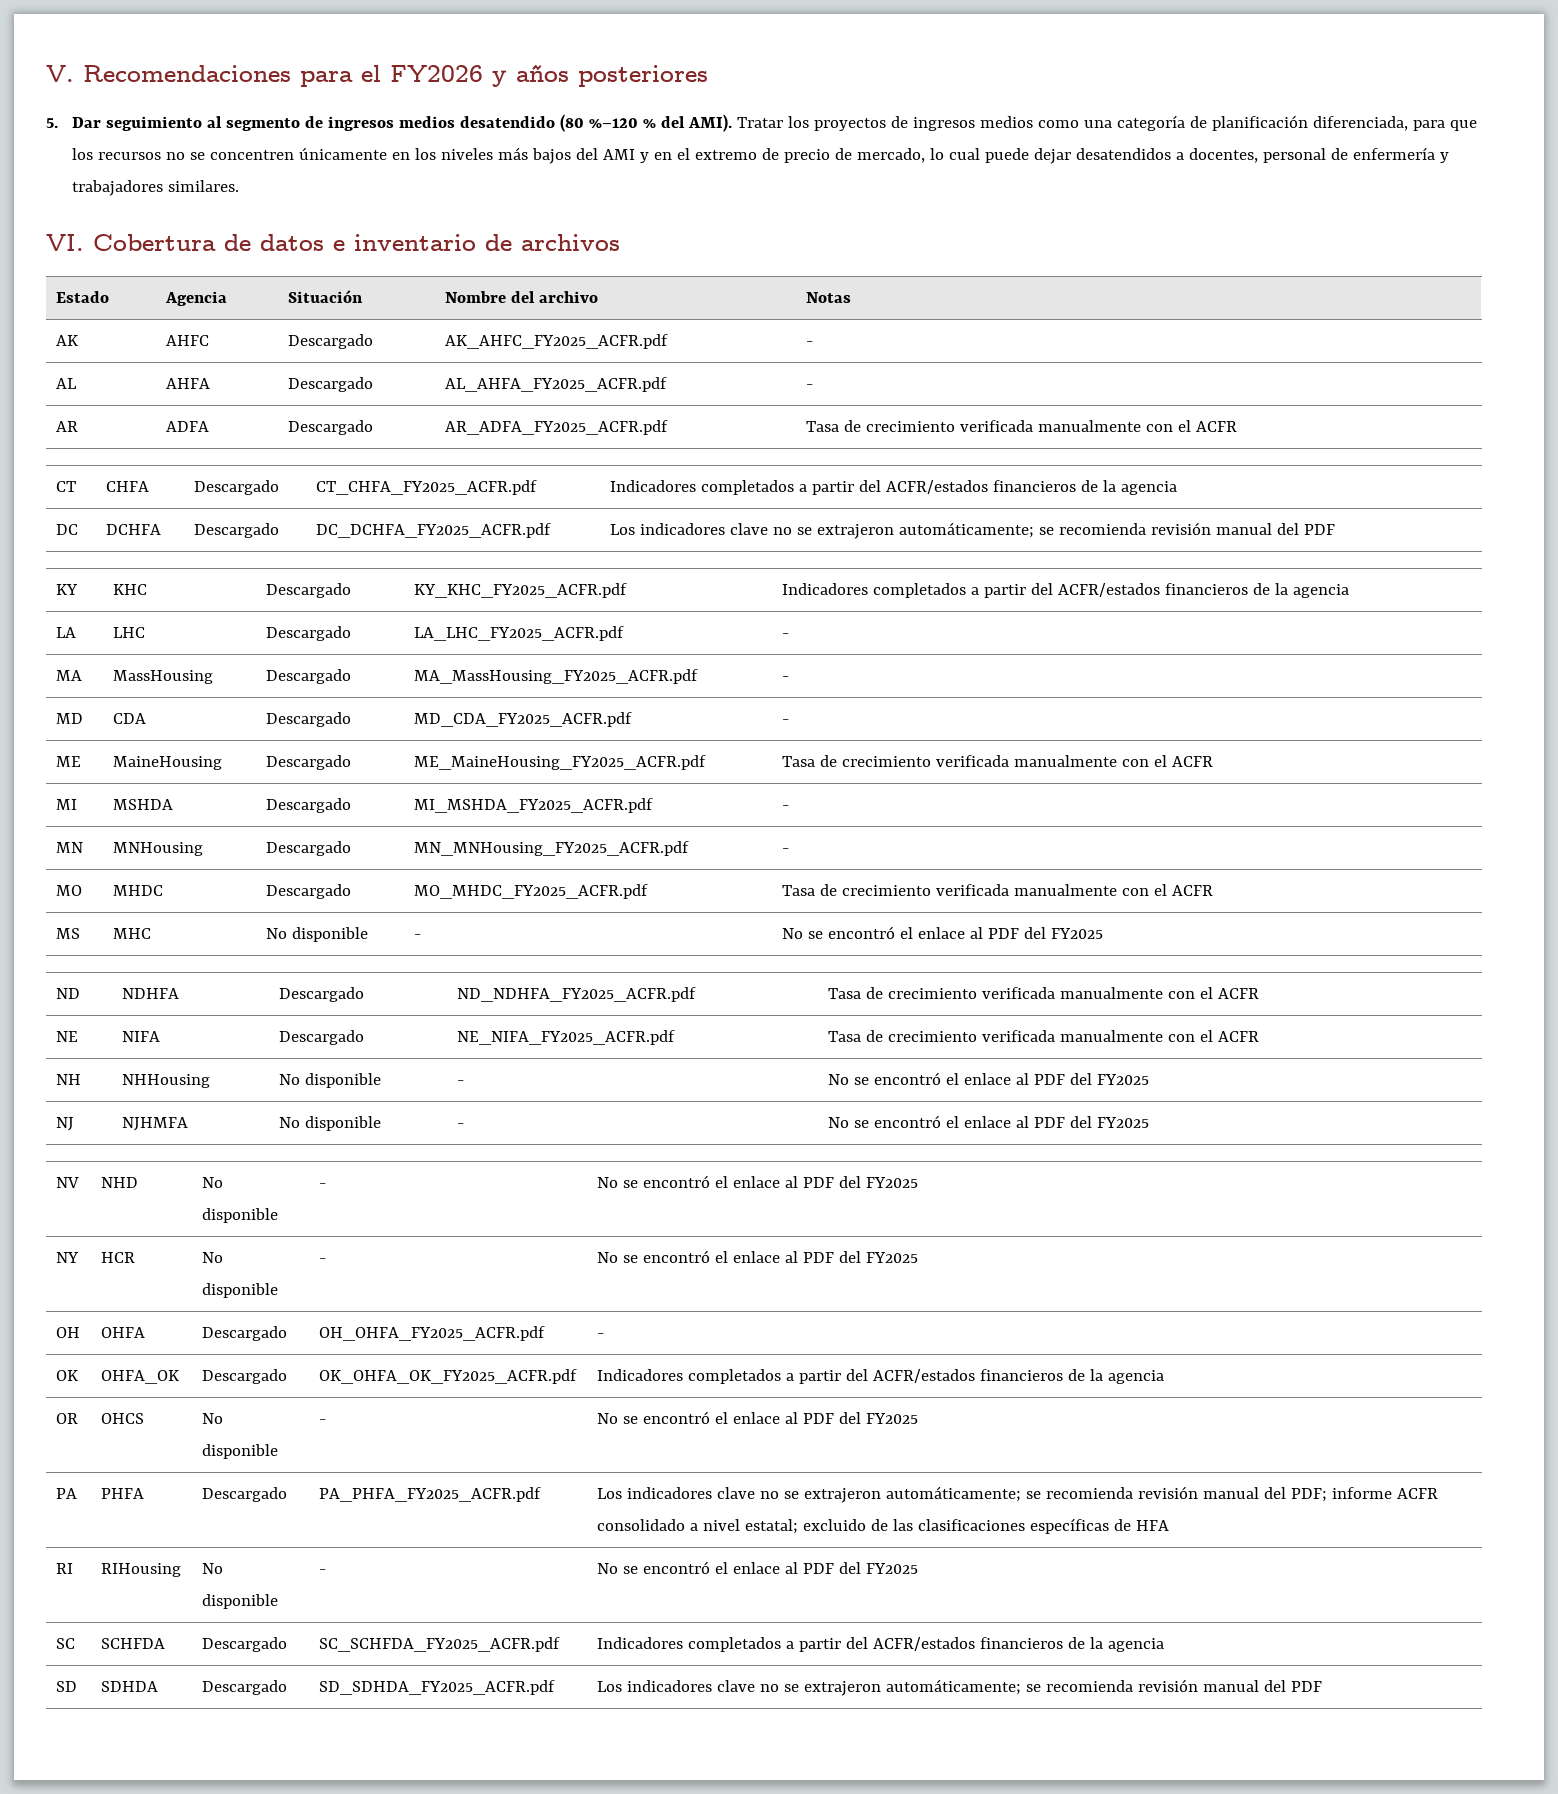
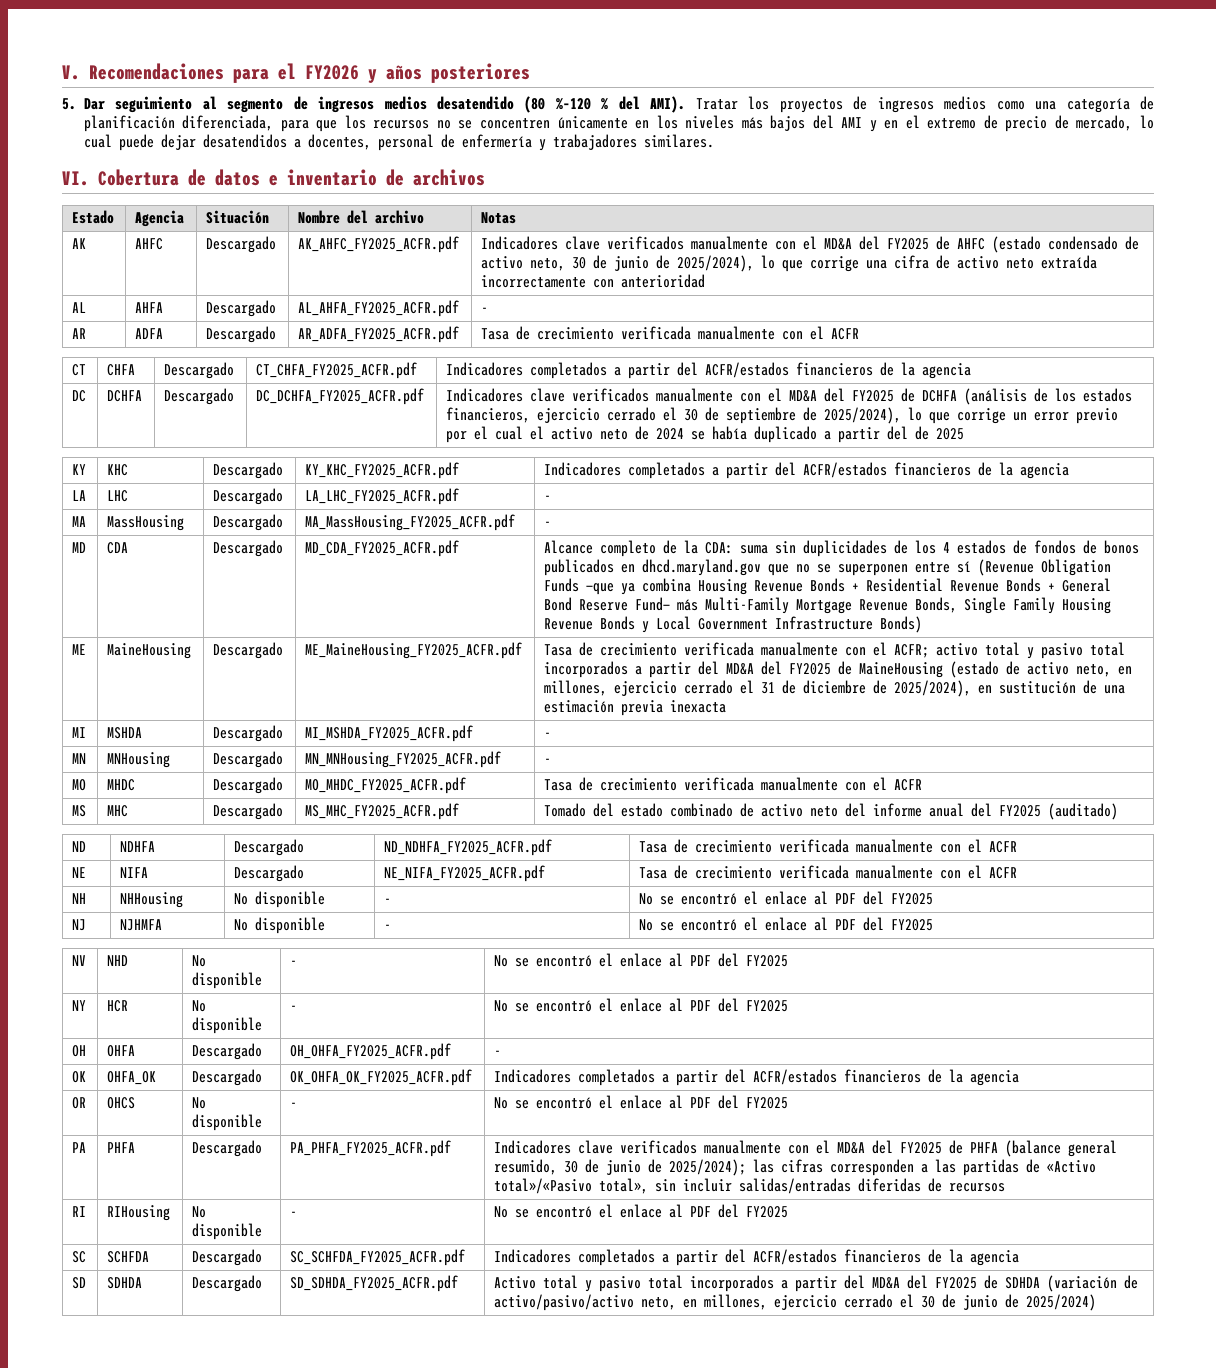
- AK | AHFC | Descargado | AK_AHFC_FY2025_ACFR.pdf | -
+ AK | AHFC | Descargado | AK_AHFC_FY2025_ACFR.pdf | Indicadores clave verificados manualmente con el MD&A del FY2025 de AHFC (estado condensado de activo neto, 30 de junio de 2025/2024), lo que corrige una cifra de activo neto extraída incorrectamente con anterioridad
- DC_DCHFA_FY2025_ACFR.pdf | Los indicadores clave no se extrajeron automáticamente; se recomienda revisión manual del PDF
+ DC_DCHFA_FY2025_ACFR.pdf | Indicadores clave verificados manualmente con el MD&A del FY2025 de DCHFA (análisis de los estados financieros, ejercicio cerrado el 30 de septiembre de 2025/2024), lo que corrige un error previo por el cual el activo neto de 2024 se había duplicado a partir del de 2025
- MD_CDA_FY2025_ACFR.pdf | -
+ MD_CDA_FY2025_ACFR.pdf | Alcance completo de la CDA: suma sin duplicidades de los 4 estados de fondos de bonos publicados en dhcd.maryland.gov que no se superponen entre sí (Revenue Obligation Funds —que ya combina Housing Revenue Bonds + Residential Revenue Bonds + General Bond Reserve Fund— más Multi-Family Mortgage Revenue Bonds, Single Family Housing Revenue Bonds y Local Government Infrastructure Bonds)
- ME_MaineHousing_FY2025_ACFR.pdf | Tasa de crecimiento verificada manualmente con el ACFR
+ ME_MaineHousing_FY2025_ACFR.pdf | Tasa de crecimiento verificada manualmente con el ACFR; activo total y pasivo total incorporados a partir del MD&A del FY2025 de MaineHousing (estado de activo neto, en millones, ejercicio cerrado el 31 de diciembre de 2025/2024), en sustitución de una estimación previa inexacta
- MS | MHC | No disponible | - | No se encontró el enlace al PDF del FY2025
+ MS | MHC | Descargado | MS_MHC_FY2025_ACFR.pdf | Tomado del estado combinado de activo neto del informe anual del FY2025 (auditado)
- PA | PHFA | Descargado | PA_PHFA_FY2025_ACFR.pdf | Los indicadores clave no se extrajeron automáticamente; se recomienda revisión manual del PDF; informe ACFR consolidado a nivel estatal; excluido de las clasificaciones específicas de HFA
+ PA | PHFA | Descargado | PA_PHFA_FY2025_ACFR.pdf | Indicadores clave verificados manualmente con el MD&A del FY2025 de PHFA (balance general resumido, 30 de junio de 2025/2024); las cifras corresponden a las partidas de «Activo total»/«Pasivo total», sin incluir salidas/entradas diferidas de recursos
- SD | SDHDA | Descargado | SD_SDHDA_FY2025_ACFR.pdf | Los indicadores clave no se extrajeron automáticamente; se recomienda revisión manual del PDF
+ SD | SDHDA | Descargado | SD_SDHDA_FY2025_ACFR.pdf | Activo total y pasivo total incorporados a partir del MD&A del FY2025 de SDHDA (variación de activo/pasivo/activo neto, en millones, ejercicio cerrado el 30 de junio de 2025/2024)

